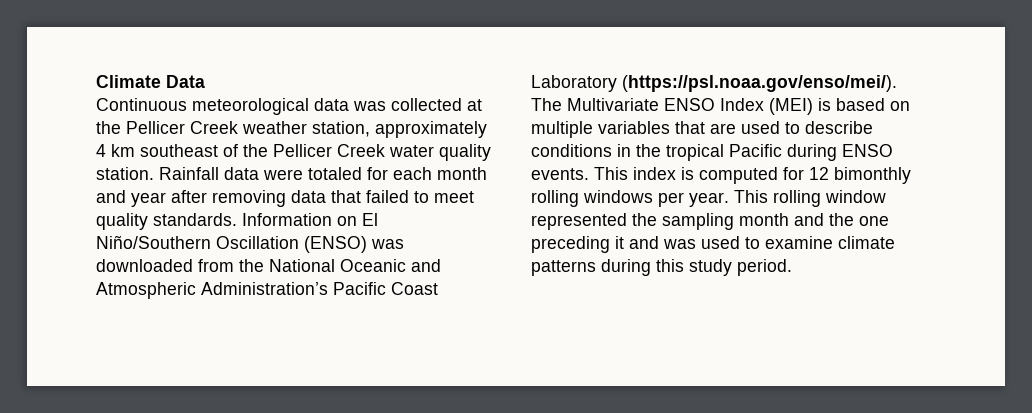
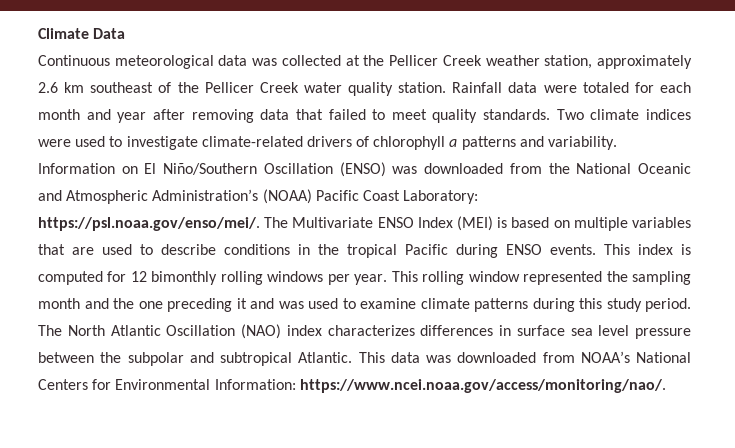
- Continuous meteorological data was collected at the Pellicer Creek weather station, approximately 4 km southeast of the Pellicer Creek water quality station.
+ Continuous meteorological data was collected at the Pellicer Creek weather station, approximately 2.6 km southeast of the Pellicer Creek water quality station.
+ Two climate indices were used to investigate climate-related drivers of chlorophyll a patterns and variability.
- Information on El Niño/Southern Oscillation (ENSO) was downloaded from the National Oceanic and Atmospheric Administration’s Pacific Coast Laboratory (https://psl.noaa.gov/enso/mei/). The Multivariate ENSO Index (MEI) is based on multiple variables that are used to describe conditions in the tropical Pacific during ENSO events.
+ Information on El Niño/Southern Oscillation (ENSO) was downloaded from the National Oceanic and Atmospheric Administration’s (NOAA) Pacific Coast Laboratory: https://psl.noaa.gov/enso/mei/. The Multivariate ENSO Index (MEI) is based on multiple variables that are used to describe conditions in the tropical Pacific during ENSO events.
+ The North Atlantic Oscillation (NAO) index characterizes differences in surface sea level pressure between the subpolar and subtropical Atlantic. This data was downloaded from NOAA’s National Centers for Environmental Information: https://www.ncei.noaa.gov/access/monitoring/nao/.

